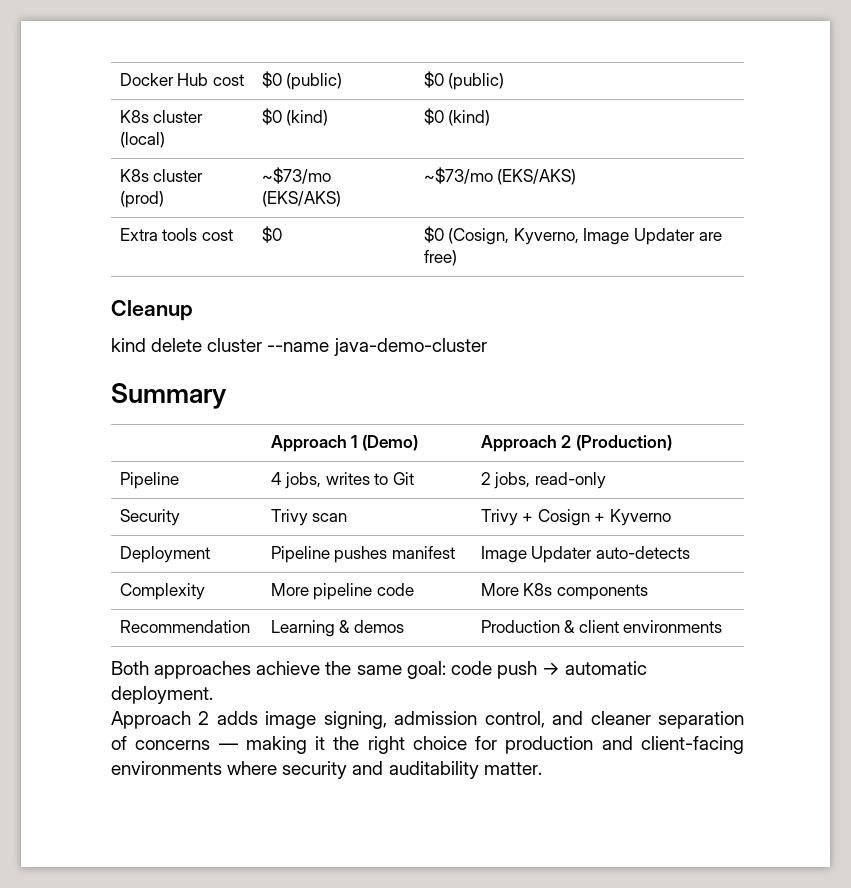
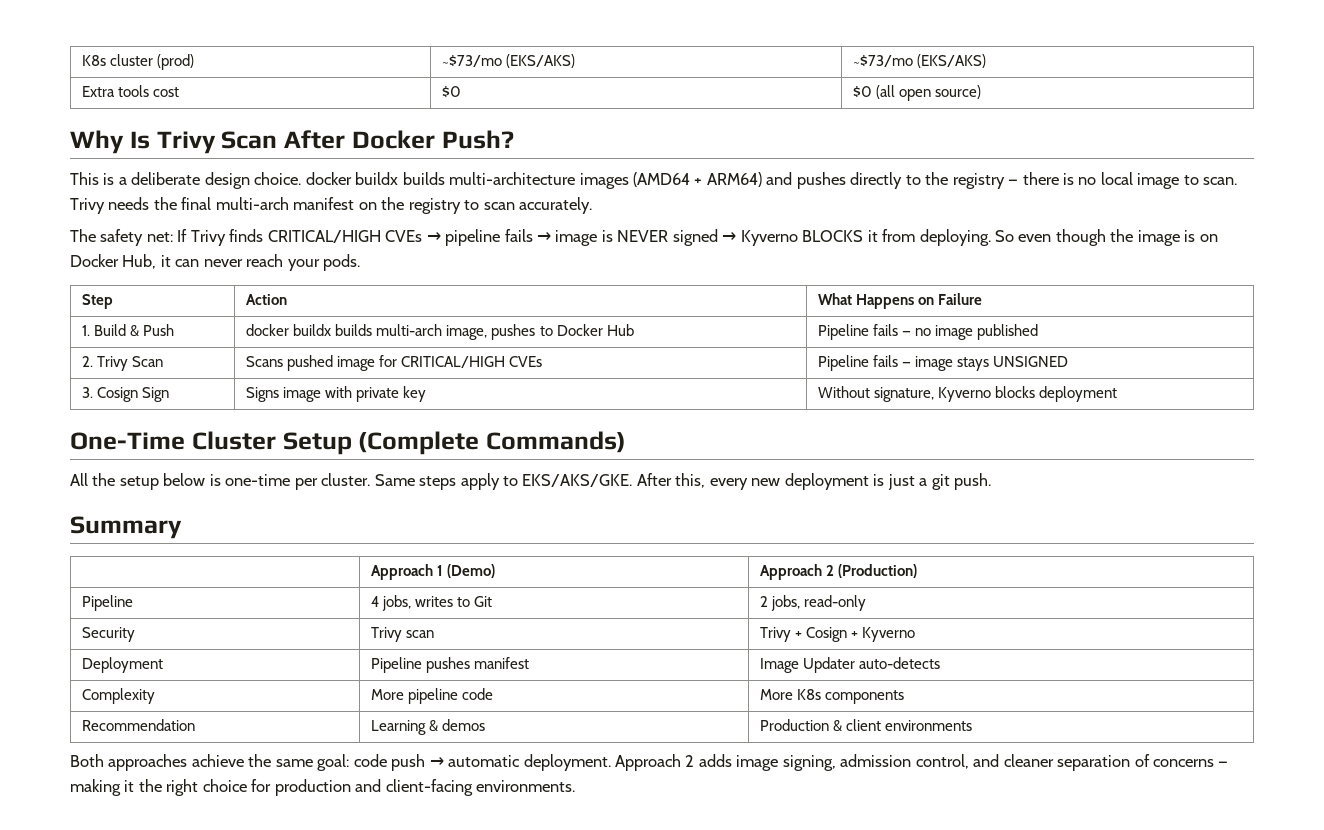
- Docker Hub cost | $0 (public) | $0 (public)
- K8s cluster (local) | $0 (kind) | $0 (kind)
- Extra tools cost | $0 | $0 (Cosign, Kyverno, Image Updater are free)
- Cleanup
- kind delete cluster --name java-demo-cluster
+ Extra tools cost | $0 | $0 (all open source)
+ Why Is Trivy Scan After Docker Push?
+ This is a deliberate design choice. docker buildx builds multi-architecture images (AMD64 + ARM64) and pushes directly to the registry — there is no local image to scan. Trivy needs the final multi-arch manifest on the registry to scan accurately.
+ The safety net: If Trivy finds CRITICAL/HIGH CVEs → pipeline fails → image is NEVER signed → Kyverno BLOCKS it from deploying. So even though the image is on Docker Hub, it can never reach your pods.
+ Step | Action | What Happens on Failure
+ 1. Build & Push | docker buildx builds multi-arch image, pushes to Docker Hub | Pipeline fails — no image published
+ 2. Trivy Scan | Scans pushed image for CRITICAL/HIGH CVEs | Pipeline fails — image stays UNSIGNED
+ 3. Cosign Sign | Signs image with private key | Without signature, Kyverno blocks deployment
+ One-Time Cluster Setup (Complete Commands)
+ All the setup below is one-time per cluster. Same steps apply to EKS/AKS/GKE. After this, every new deployment is just a git push.
- Both approaches achieve the same goal: code push → automatic deployment.
- Approach 2 adds image signing, admission control, and cleaner separation of concerns — making it the right choice for production and client-facing environments where security and auditability matter.
+ Both approaches achieve the same goal: code push → automatic deployment. Approach 2 adds image signing, admission control, and cleaner separation of concerns — making it the right choice for production and client-facing environments.

